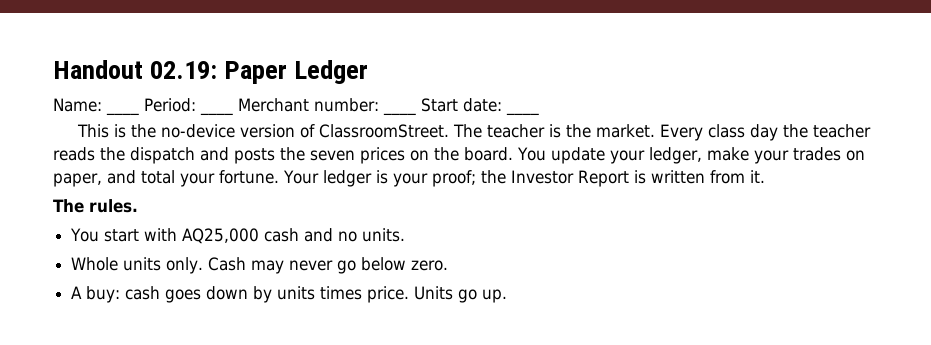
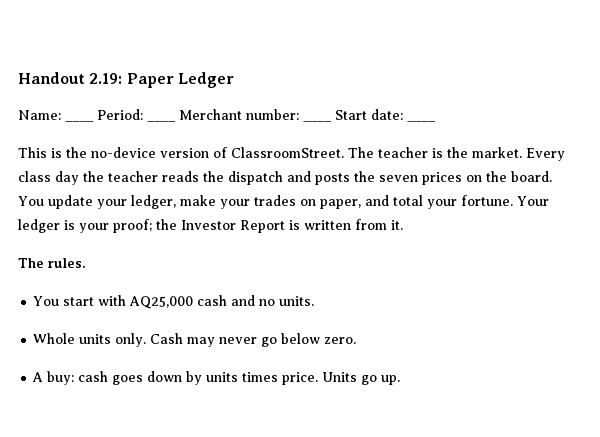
- Handout 02.19: Paper Ledger
+ Handout 2.19: Paper Ledger

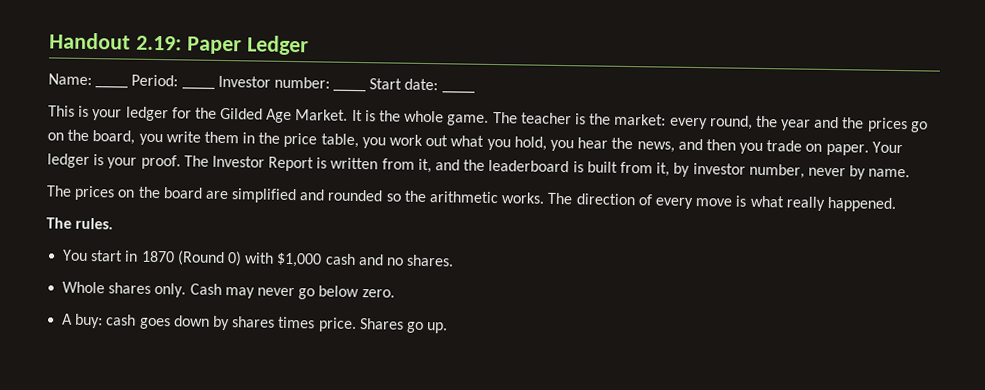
- Name: ____ Period: ____ Merchant number: ____ Start date: ____
+ Name: ____ Period: ____ Investor number: ____ Start date: ____
- This is the no-device version of ClassroomStreet. The teacher is the market. Every class day the teacher reads the dispatch and posts the seven prices on the board. You update your ledger, make your trades on paper, and total your fortune.
+ This is your ledger for the Gilded Age Market. It is the whole game. The teacher is the market: every round, the year and the prices go on the board, you write them in the price table, you work out what you hold, you hear the news, and then you trade on paper.
- Your ledger is your proof; the Investor Report is written from it.
+ Your ledger is your proof. The Investor Report is written from it, and the leaderboard is built from it, by investor number, never by name.
+ The prices on the board are simplified and rounded so the arithmetic works. The direction of every move is what really happened.
  The rules.
- You start with AQ25,000 cash and no units.
+ You start in 1870 (Round 0) with $1,000 cash and no shares.
- Whole units only.
+ Whole shares only.
- A buy: cash goes down by units times price.
+ A buy: cash goes down by shares times price.
- Units go up.
+ Shares go up.

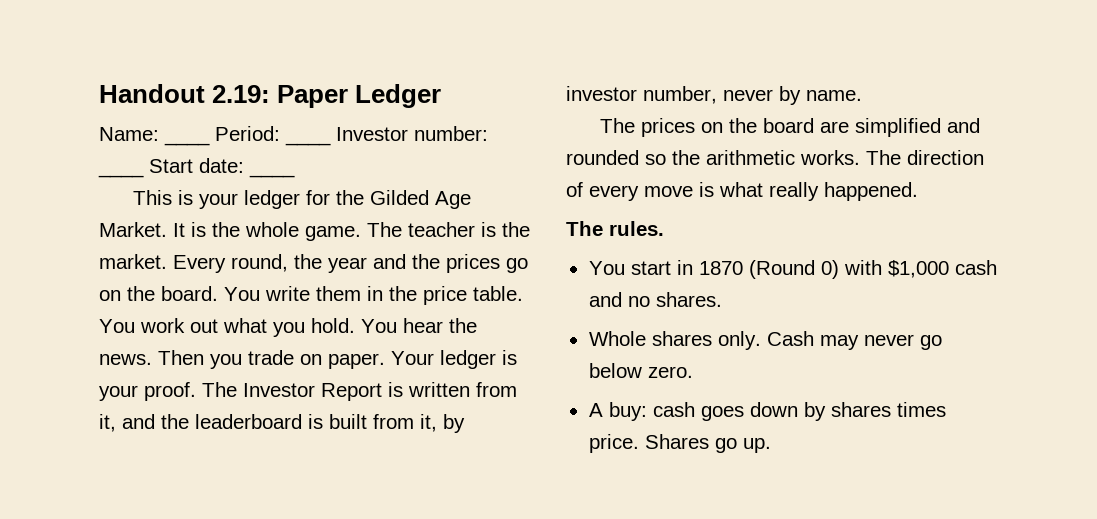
- The teacher is the market: every round, the year and the prices go on the board, you write them in the price table, you work out what you hold, you hear the news, and then you trade on paper.
+ The teacher is the market. Every round, the year and the prices go on the board. You write them in the price table. You work out what you hold. You hear the news. Then you trade on paper.

